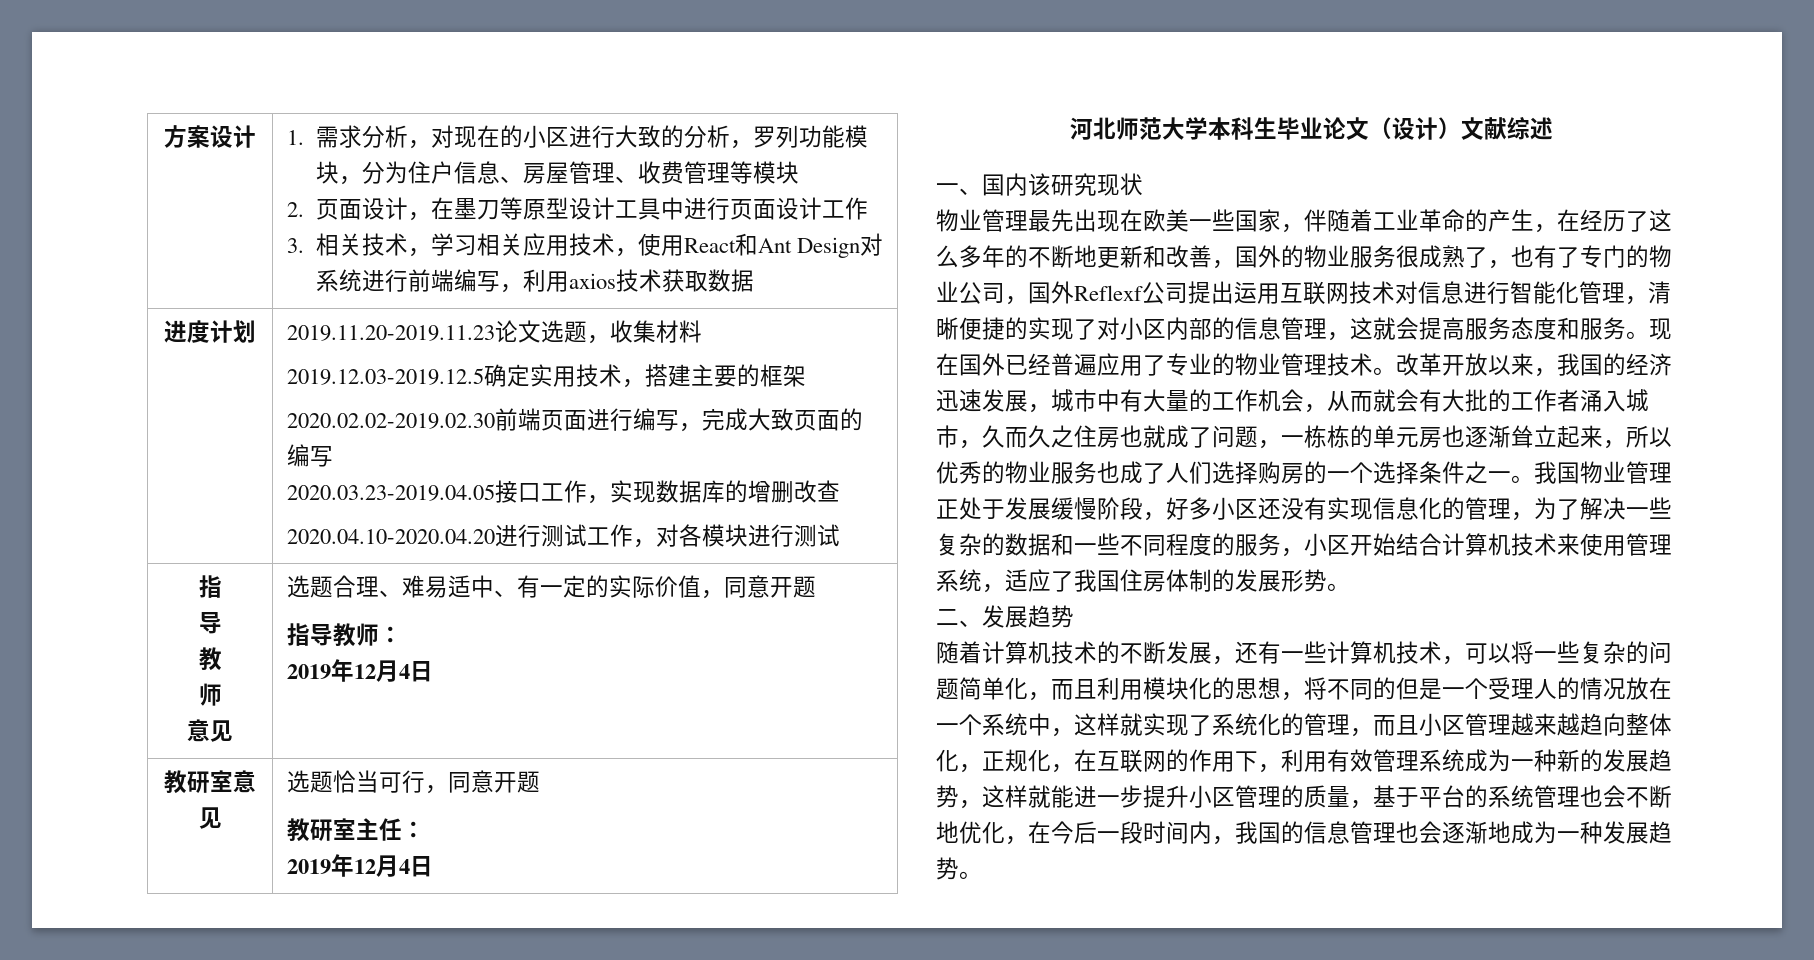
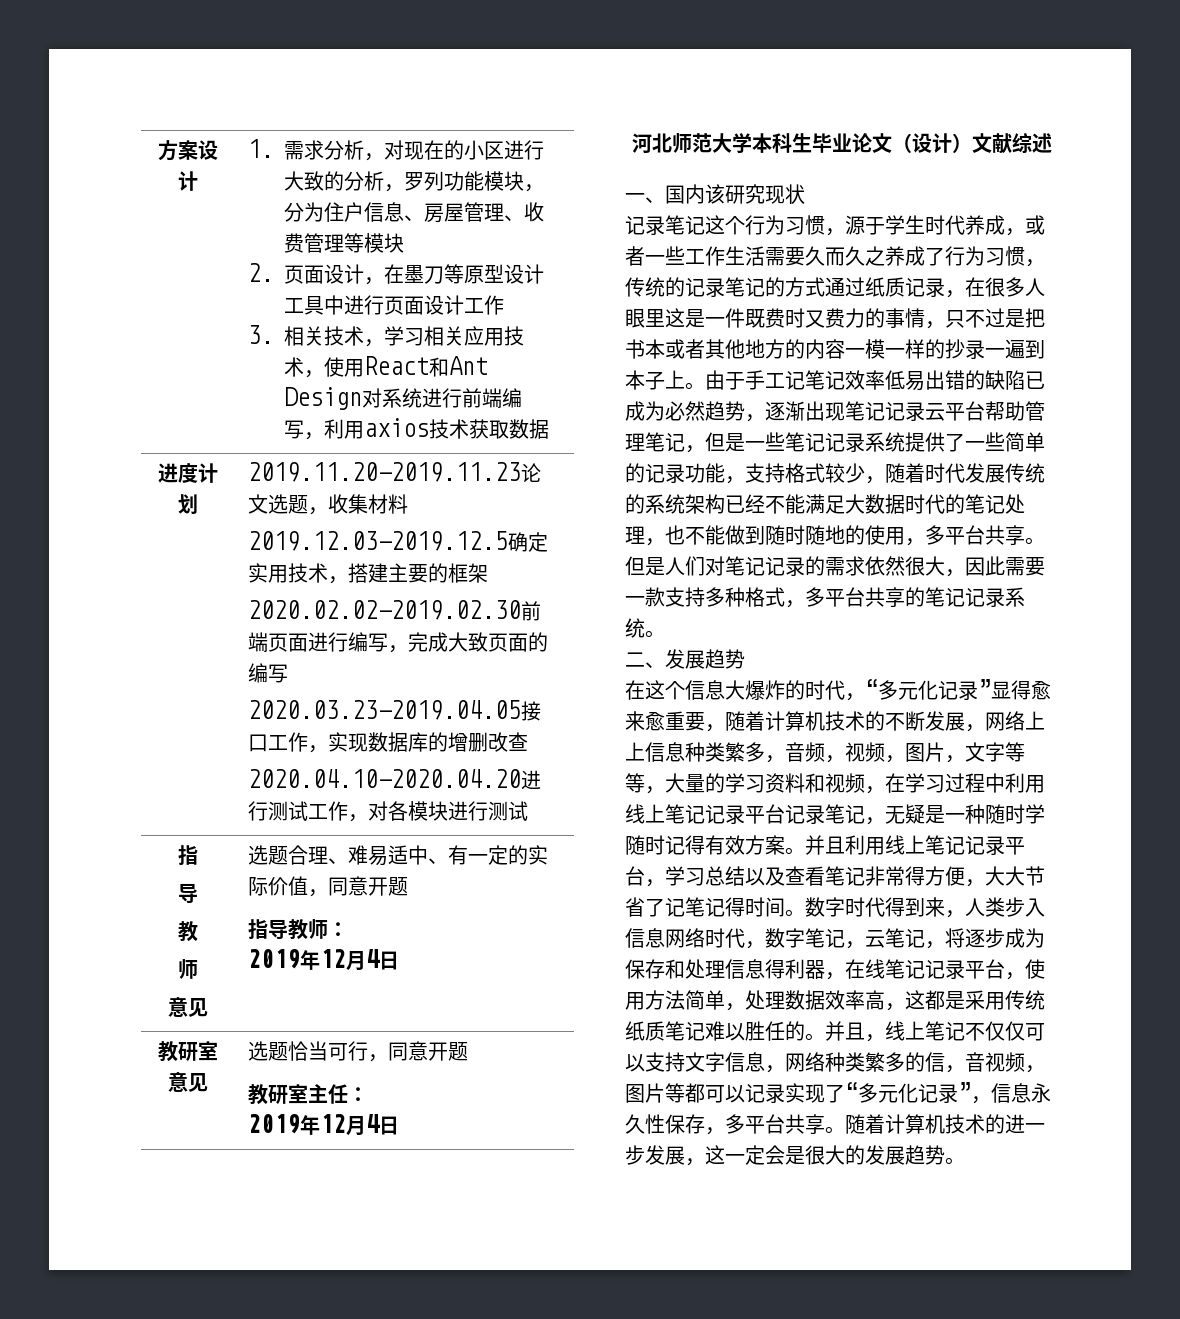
- 物业管理最先出现在欧美一些国家，伴随着工业革命的产生，在经历了这么多年的不断地更新和改善，国外的物业服务很成熟了，也有了专门的物业公司，国外Reflexf公司提出运用互联网技术对信息进行智能化管理，清晰便捷的实现了对小区内部的信息管理，这就会提高服务态度和服务。现在国外已经普遍应用了专业的物业管理技术。改革开放以来，我国的经济迅速发展，城市中有大量的工作机会，从而就会有大批的工作者涌入城市，久而久之住房也就成了问题，一栋栋的单元房也逐渐耸立起来，所以优秀的物业服务也成了人们选择购房的一个选择条件之一。我国物业管理正处于发展缓慢阶段，好多小区还没有实现信息化的管理，为了解决一些复杂的数据和一些不同程度的服务，小区开始结合计算机技术来使用管理系统，适应了我国住房体制的发展形势。
+ 记录笔记这个行为习惯，源于学生时代养成，或者一些工作生活需要久而久之养成了行为习惯，传统的记录笔记的方式通过纸质记录，在很多人眼里这是一件既费时又费力的事情，只不过是把书本或者其他地方的内容一模一样的抄录一遍到本子上。由于手工记笔记效率低易出错的缺陷已成为必然趋势，逐渐出现笔记记录云平台帮助管理笔记，但是一些笔记记录系统提供了一些简单的记录功能，支持格式较少，随着时代发展传统的系统架构已经不能满足大数据时代的笔记处理，也不能做到随时随地的使用，多平台共享。但是人们对笔记记录的需求依然很大，因此需要一款支持多种格式，多平台共享的笔记记录系统。
  二、发展趋势
- 随着计算机技术的不断发展，还有一些计算机技术，可以将一些复杂的问题简单化，而且利用模块化的思想，将不同的但是一个受理人的情况放在一个系统中，这样就实现了系统化的管理，而且小区管理越来越趋向整体化，正规化，在互联网的作用下，利用有效管理系统成为一种新的发展趋势，这样就能进一步提升小区管理的质量，基于平台的系统管理也会不断地优化，在今后一段时间内，我国的信息管理也会逐渐地成为一种发展趋势。
+ 在这个信息大爆炸的时代，“多元化记录”显得愈来愈重要，随着计算机技术的不断发展，网络上上信息种类繁多，音频，视频，图片，文字等等，大量的学习资料和视频，在学习过程中利用线上笔记记录平台记录笔记，无疑是一种随时学随时记得有效方案。并且利用线上笔记记录平台，学习总结以及查看笔记非常得方便，大大节省了记笔记得时间。数字时代得到来，人类步入信息网络时代，数字笔记，云笔记，将逐步成为保存和处理信息得利器，在线笔记记录平台，使用方法简单，处理数据效率高，这都是采用传统纸质笔记难以胜任的。并且，线上笔记不仅仅可以支持文字信息，网络种类繁多的信，音视频，图片等都可以记录实现了“多元化记录”，信息永久性保存，多平台共享。随着计算机技术的进一步发展，这一定会是很大的发展趋势。

